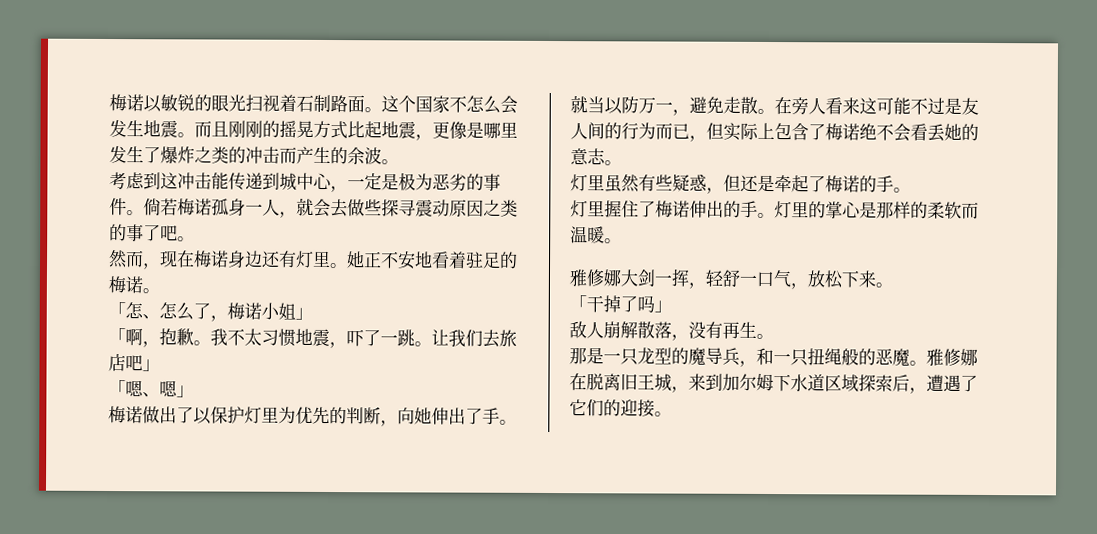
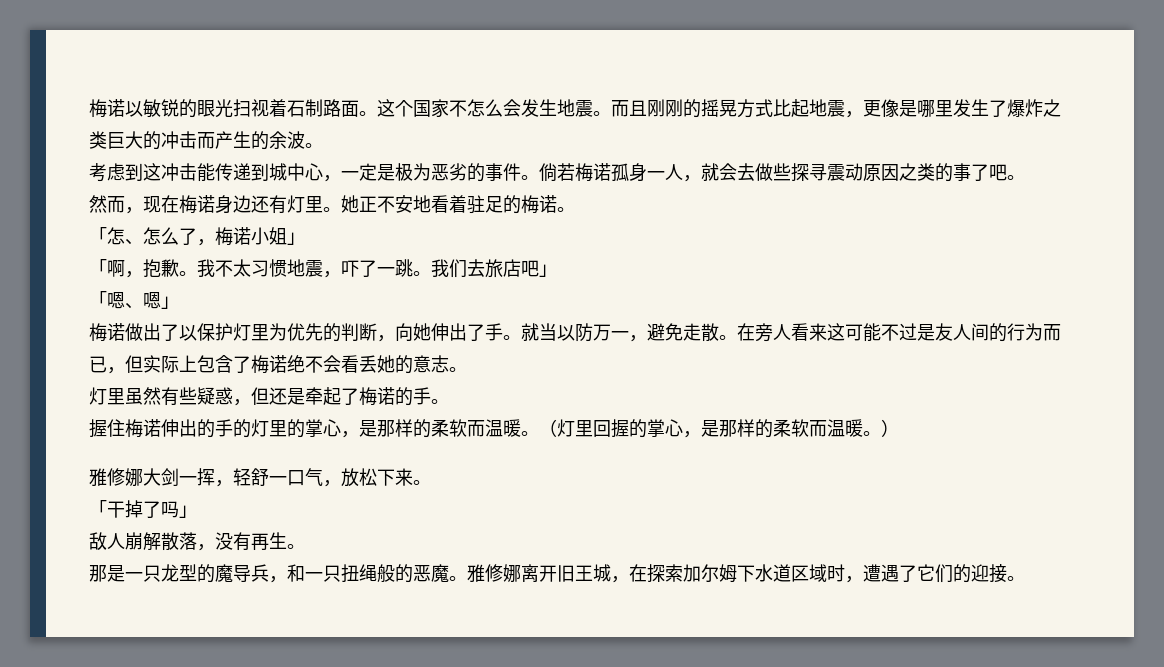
- 而且刚刚的摇晃方式比起地震，更像是哪里发生了爆炸之类的冲击而产生的余波。
+ 而且刚刚的摇晃方式比起地震，更像是哪里发生了爆炸之类巨大的冲击而产生的余波。
- 让我们去旅店吧」
+ 我们去旅店吧」
- 灯里握住了梅诺伸出的手。灯里的掌心是那样的柔软而温暖。
+ 握住梅诺伸出的手的灯里的掌心，是那样的柔软而温暖。（灯里回握的掌心，是那样的柔软而温暖。）
- 雅修娜在脱离旧王城，来到加尔姆下水道区域探索后，遭遇了它们的迎接。
+ 雅修娜离开旧王城，在探索加尔姆下水道区域时，遭遇了它们的迎接。

